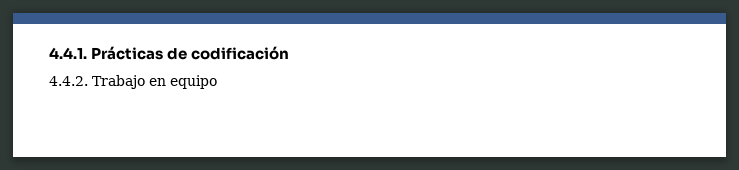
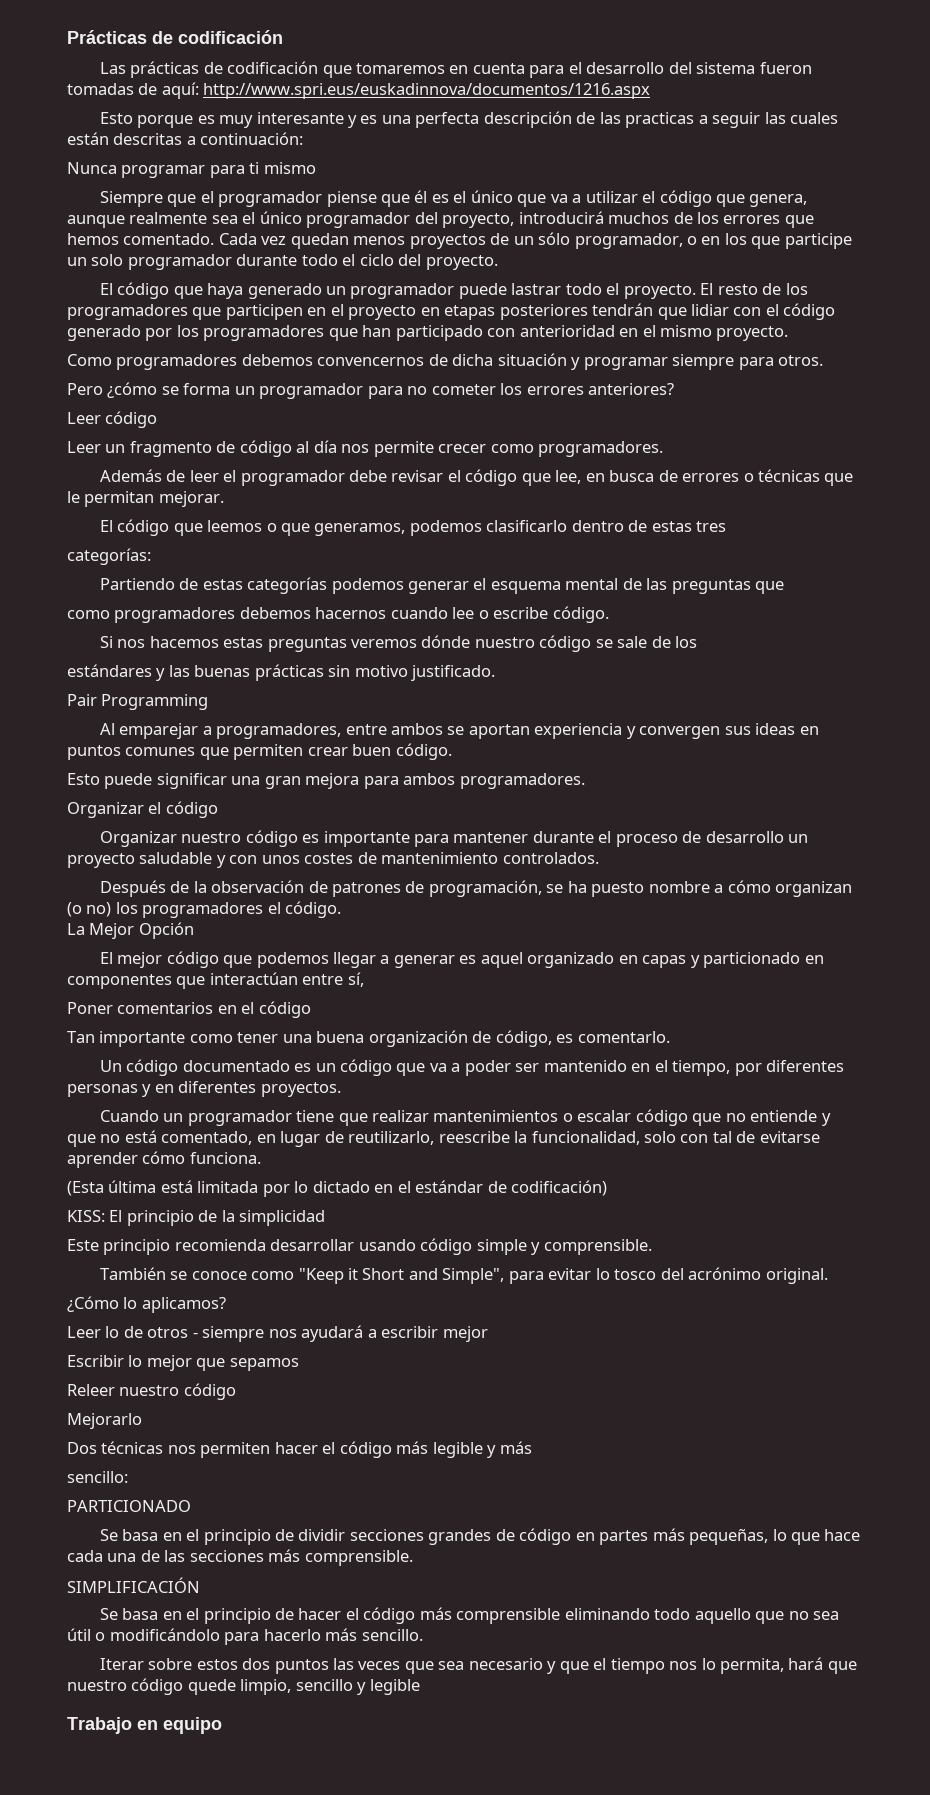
- 4.4.1. Prácticas de codificación
+ Prácticas de codificación
- 4.4.2. Trabajo en equipo
+ Las prácticas de codificación que tomaremos en cuenta para el desarrollo del sistema fueron tomadas de aquí: http://www.spri.eus/euskadinnova/documentos/1216.aspx
+ Esto porque es muy interesante y es una perfecta descripción de las practicas a seguir las cuales están descritas a continuación:
+ Nunca programar para ti mismo
+ Siempre que el programador piense que él es el único que va a utilizar el código que genera, aunque realmente sea el único programador del proyecto, introducirá muchos de los errores que hemos comentado. Cada vez quedan menos proyectos de un sólo programador, o en los que participe un solo programador durante todo el ciclo del proyecto.
+ El código que haya generado un programador puede lastrar todo el proyecto. El resto de los programadores que participen en el proyecto en etapas posteriores tendrán que lidiar con el código generado por los programadores que han participado con anterioridad en el mismo proyecto.
+ Como programadores debemos convencernos de dicha situación y programar siempre para otros.
+ Pero ¿cómo se forma un programador para no cometer los errores anteriores?
+ Leer código
+ Leer un fragmento de código al día nos permite crecer como programadores.
+ Además de leer el programador debe revisar el código que lee, en busca de errores o técnicas que le permitan mejorar.
+ El código que leemos o que generamos, podemos clasificarlo dentro de estas tres
+ categorías:
+ Partiendo de estas categorías podemos generar el esquema mental de las preguntas que
+ como programadores debemos hacernos cuando lee o escribe código.
+ Si nos hacemos estas preguntas veremos dónde nuestro código se sale de los
+ estándares y las buenas prácticas sin motivo justificado.
+ Pair Programming
+ Al emparejar a programadores, entre ambos se aportan experiencia y convergen sus ideas en puntos comunes que permiten crear buen código.
+ Esto puede significar una gran mejora para ambos programadores.
+ Organizar el código
+ Organizar nuestro código es importante para mantener durante el proceso de desarrollo un proyecto saludable y con unos costes de mantenimiento controlados.
+ Después de la observación de patrones de programación, se ha puesto nombre a cómo organizan (o no) los programadores el código.
+ La Mejor Opción
+ El mejor código que podemos llegar a generar es aquel organizado en capas y particionado en componentes que interactúan entre sí,
+ Poner comentarios en el código
+ Tan importante como tener una buena organización de código, es comentarlo.
+ Un código documentado es un código que va a poder ser mantenido en el tiempo, por diferentes personas y en diferentes proyectos.
+ Cuando un programador tiene que realizar mantenimientos o escalar código que no entiende y que no está comentado, en lugar de reutilizarlo, reescribe la funcionalidad, solo con tal de evitarse aprender cómo funciona.
+ (Esta última está limitada por lo dictado en el estándar de codificación)
+ KISS: El principio de la simplicidad
+ Este principio recomienda desarrollar usando código simple y comprensible.
+ También se conoce como "Keep it Short and Simple", para evitar lo tosco del acrónimo original.
+ ¿Cómo lo aplicamos?
+ Leer lo de otros - siempre nos ayudará a escribir mejor
+ Escribir lo mejor que sepamos
+ Releer nuestro código
+ Mejorarlo
+ Dos técnicas nos permiten hacer el código más legible y más
+ sencillo:
+ PARTICIONADO
+ Se basa en el principio de dividir secciones grandes de código en partes más pequeñas, lo que hace cada una de las secciones más comprensible.
+ SIMPLIFICACIÓN
+ Se basa en el principio de hacer el código más comprensible eliminando todo aquello que no sea útil o modificándolo para hacerlo más sencillo.
+ Iterar sobre estos dos puntos las veces que sea necesario y que el tiempo nos lo permita, hará que nuestro código quede limpio, sencillo y legible
+ Trabajo en equipo

